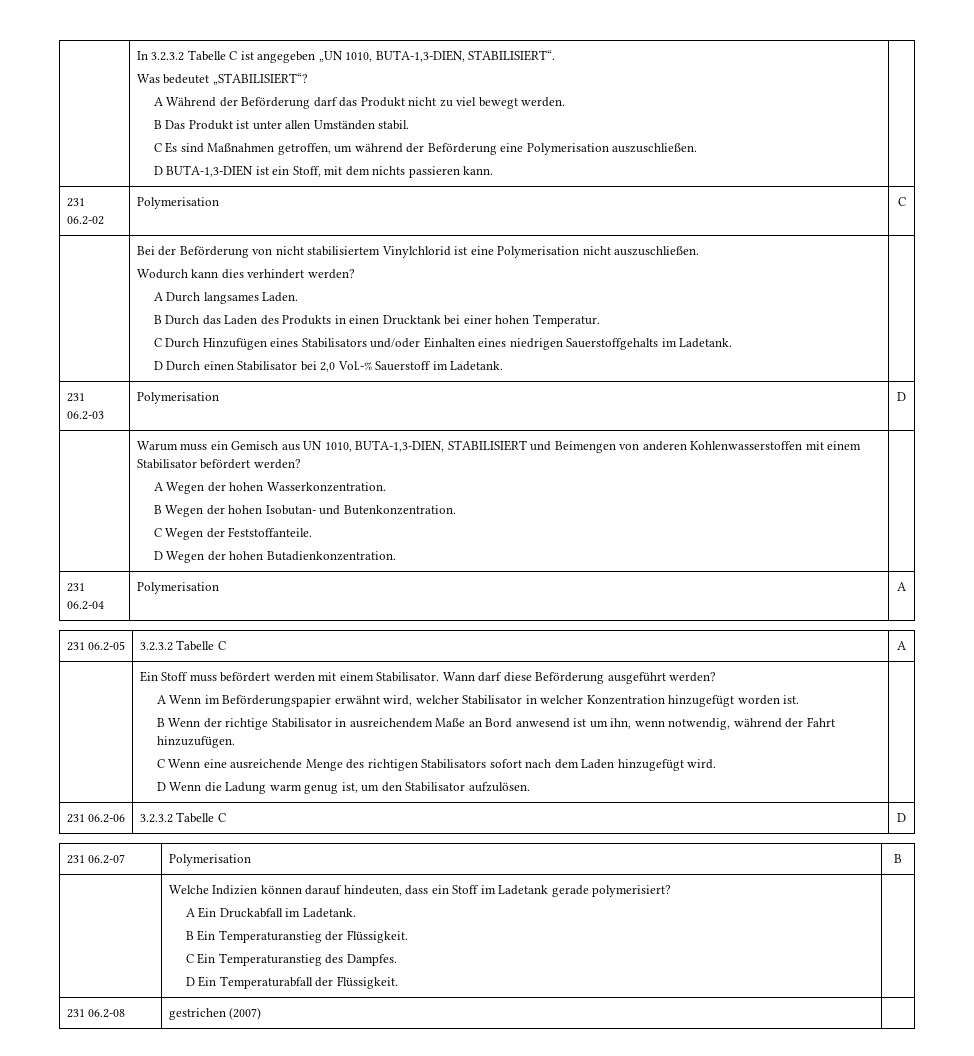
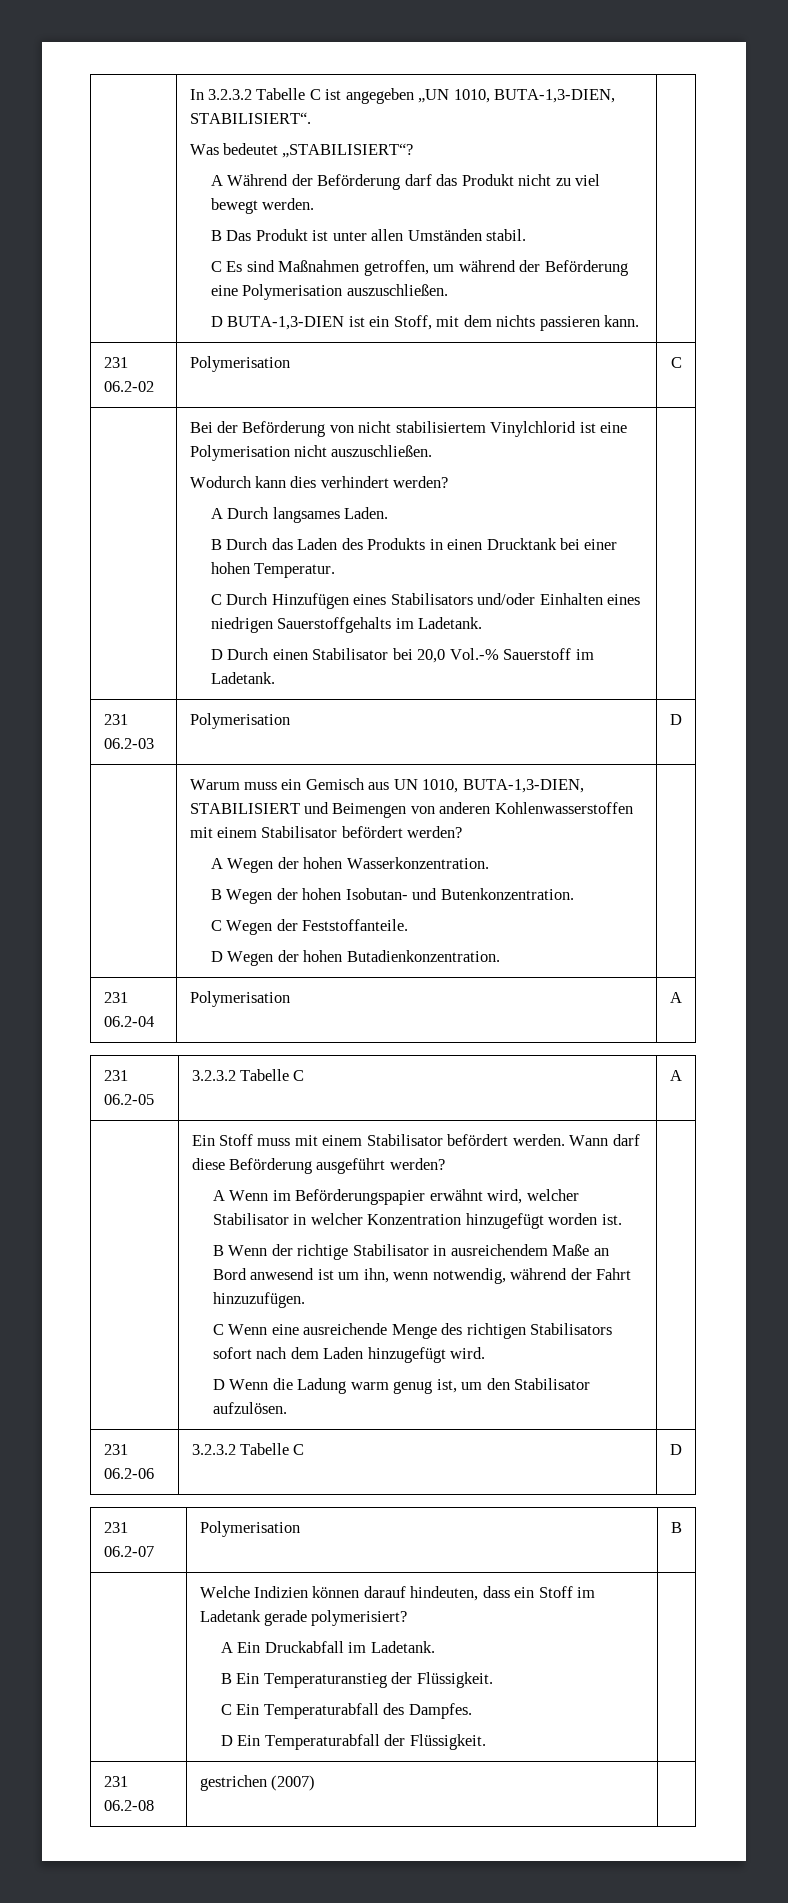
- D Durch einen Stabilisator bei 2,0 Vol.-% Sauerstoff im Ladetank.
+ D Durch einen Stabilisator bei 20,0 Vol.-% Sauerstoff im Ladetank.
- Ein Stoff muss befördert werden mit einem Stabilisator.
+ Ein Stoff muss mit einem Stabilisator befördert werden.
  | Welche Indizien können darauf hindeuten, dass ein Stoff im Ladetank gerade polymerisiert?
  A Ein Druckabfall im Ladetank.
  B Ein Temperaturanstieg der Flüssigkeit.
- C Ein Temperaturanstieg des Dampfes.
+ C Ein Temperaturabfall des Dampfes.

